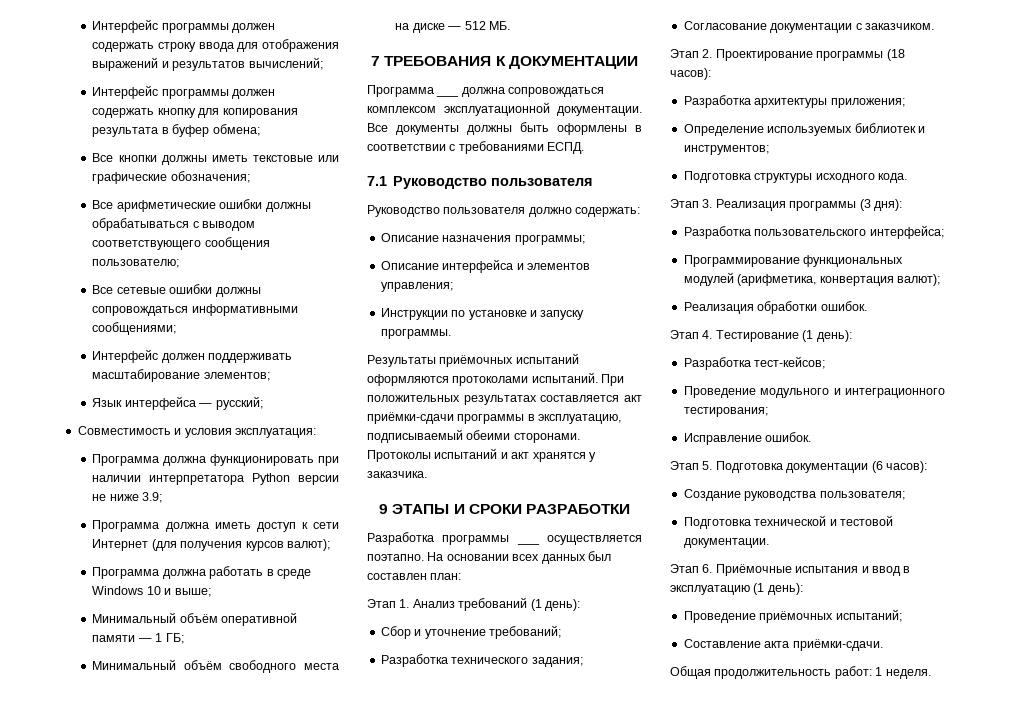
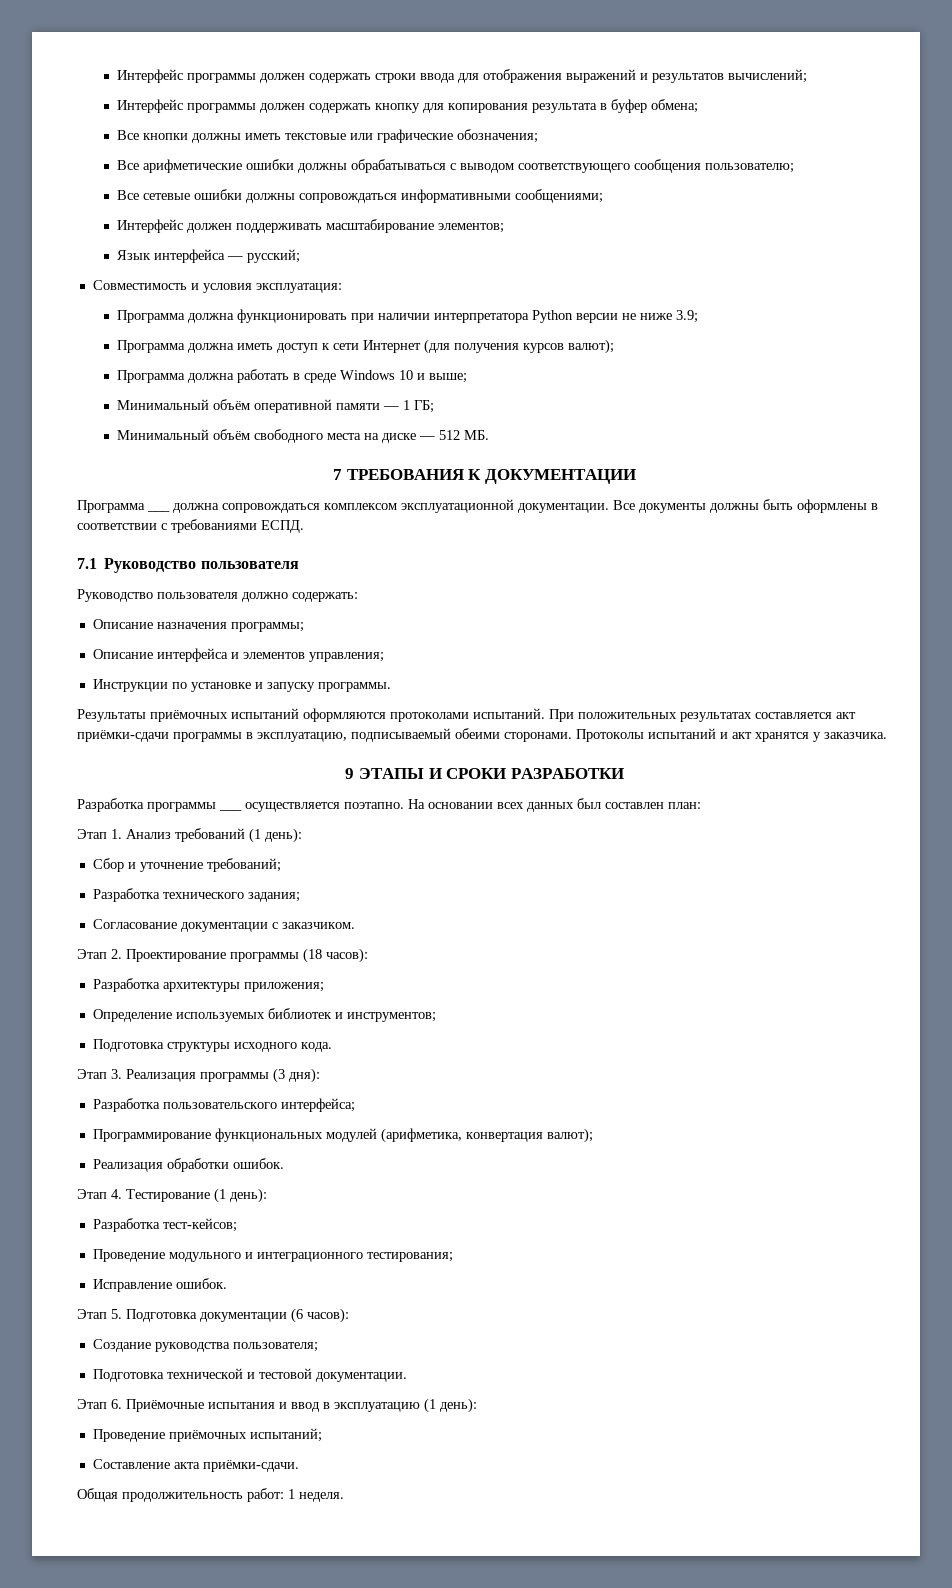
- Интерфейс программы должен содержать строку ввода для отображения выражений и результатов вычислений;
+ Интерфейс программы должен содержать строки ввода для отображения выражений и результатов вычислений;

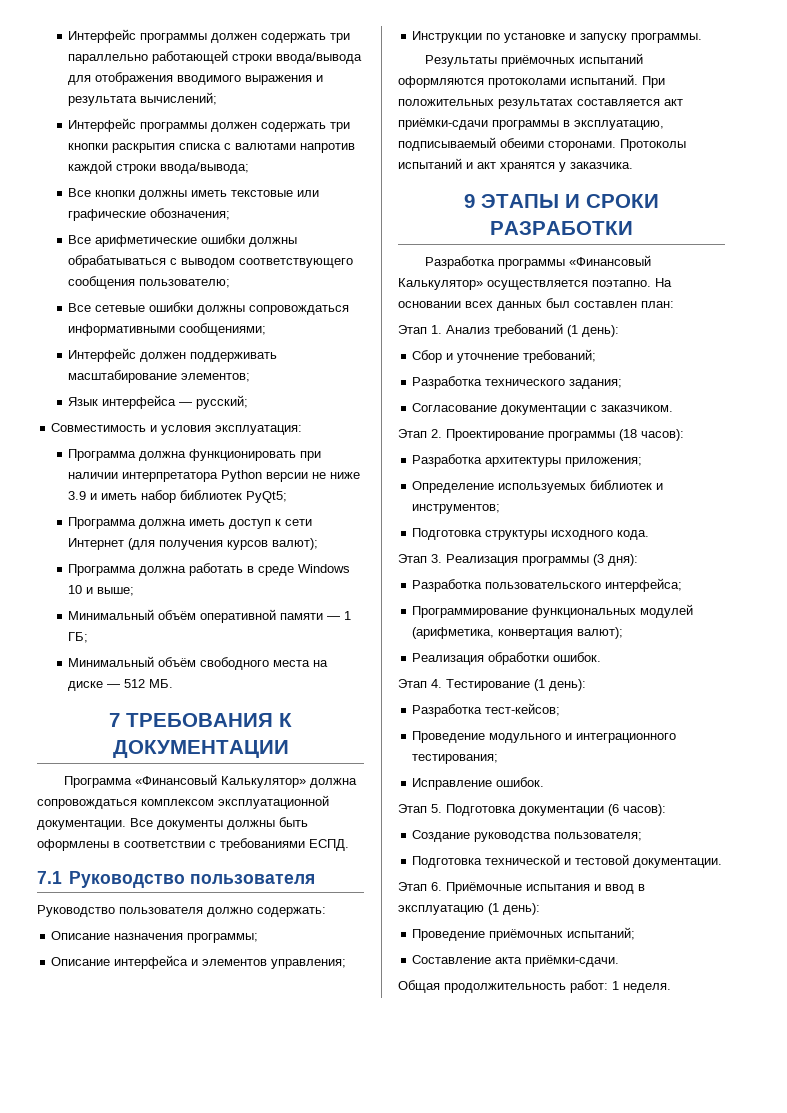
- Интерфейс программы должен содержать строки ввода для отображения выражений и результатов вычислений;
+ Интерфейс программы должен содержать три параллельно работающей строки ввода/вывода для отображения вводимого выражения и результата вычислений;
- Интерфейс программы должен содержать кнопку для копирования результата в буфер обмена;
+ Интерфейс программы должен содержать три кнопки раскрытия списка с валютами напротив каждой строки ввода/вывода;
- Программа должна функционировать при наличии интерпретатора Python версии не ниже 3.9;
+ Программа должна функционировать при наличии интерпретатора Python версии не ниже 3.9 и иметь набор библиотек PyQt5;
- Программа ___ должна сопровождаться комплексом эксплуатационной документации.
+ Программа «Финансовый Калькулятор» должна сопровождаться комплексом эксплуатационной документации.
- Разработка программы ___ осуществляется поэтапно.
+ Разработка программы «Финансовый Калькулятор» осуществляется поэтапно.

